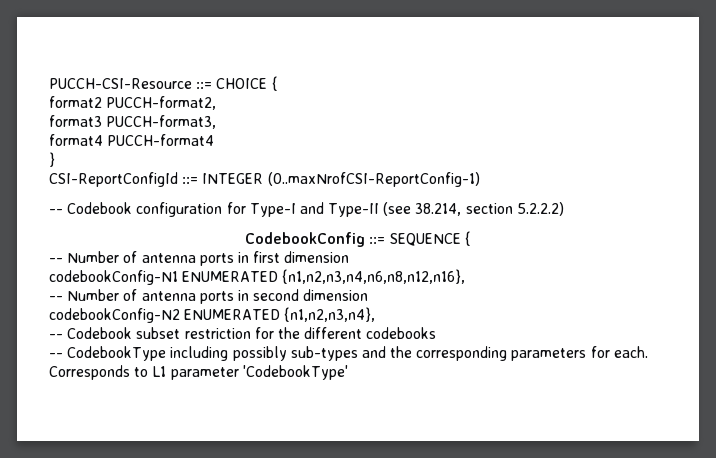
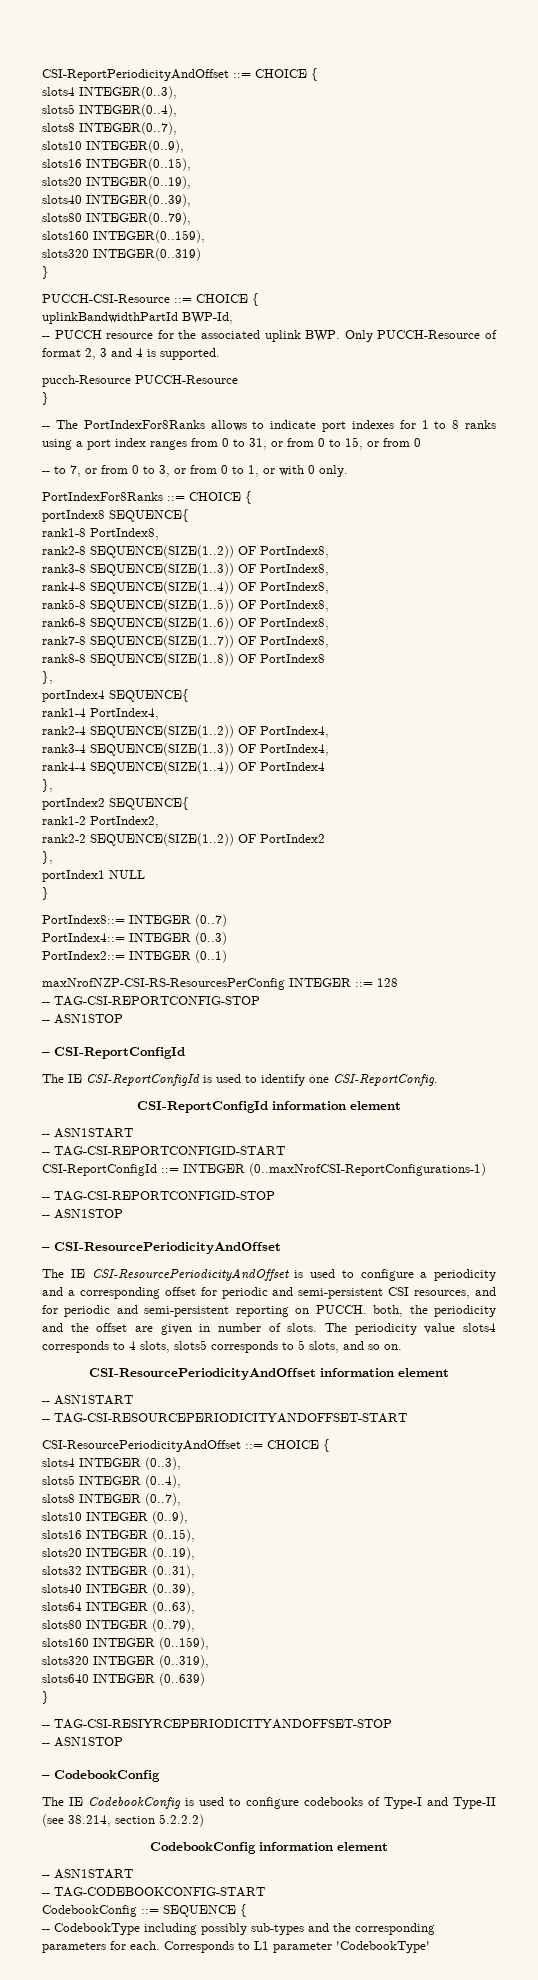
+ CSI-ReportPeriodicityAndOffset ::= CHOICE {
+ slots4 INTEGER(0..3),
+ slots5 INTEGER(0..4),
+ slots8 INTEGER(0..7),
+ slots10 INTEGER(0..9),
+ slots16 INTEGER(0..15),
+ slots20 INTEGER(0..19),
+ slots40 INTEGER(0..39),
+ slots80 INTEGER(0..79),
+ slots160 INTEGER(0..159),
+ slots320 INTEGER(0..319)
+ }
  PUCCH-CSI-Resource ::= CHOICE {
- format2 PUCCH-format2,
- format3 PUCCH-format3,
- format4 PUCCH-format4
+ uplinkBandwidthPartId BWP-Id,
+ -- PUCCH resource for the associated uplink BWP. Only PUCCH-Resource of format 2, 3 and 4 is supported.
+ pucch-Resource PUCCH-Resource
  }
+ -- The PortIndexFor8Ranks allows to indicate port indexes for 1 to 8 ranks using a port index ranges from 0 to 31, or from 0 to 15, or from 0
+ -- to 7, or from 0 to 3, or from 0 to 1, or with 0 only.
+ PortIndexFor8Ranks ::= CHOICE {
+ portIndex8 SEQUENCE{
+ rank1-8 PortIndex8,
+ rank2-8 SEQUENCE(SIZE(1..2)) OF PortIndex8,
+ rank3-8 SEQUENCE(SIZE(1..3)) OF PortIndex8,
+ rank4-8 SEQUENCE(SIZE(1..4)) OF PortIndex8,
+ rank5-8 SEQUENCE(SIZE(1..5)) OF PortIndex8,
+ rank6-8 SEQUENCE(SIZE(1..6)) OF PortIndex8,
+ rank7-8 SEQUENCE(SIZE(1..7)) OF PortIndex8,
+ rank8-8 SEQUENCE(SIZE(1..8)) OF PortIndex8
+ },
+ portIndex4 SEQUENCE{
+ rank1-4 PortIndex4,
+ rank2-4 SEQUENCE(SIZE(1..2)) OF PortIndex4,
+ rank3-4 SEQUENCE(SIZE(1..3)) OF PortIndex4,
+ rank4-4 SEQUENCE(SIZE(1..4)) OF PortIndex4
+ },
+ portIndex2 SEQUENCE{
+ rank1-2 PortIndex2,
+ rank2-2 SEQUENCE(SIZE(1..2)) OF PortIndex2
+ },
+ portIndex1 NULL
+ }
+ PortIndex8::= INTEGER (0..7)
+ PortIndex4::= INTEGER (0..3)
+ PortIndex2::= INTEGER (0..1)
+ maxNrofNZP-CSI-RS-ResourcesPerConfig INTEGER ::= 128
+ -- TAG-CSI-REPORTCONFIG-STOP
+ -- ASN1STOP
+ – CSI-ReportConfigId
+ The IE CSI-ReportConfigId is used to identify one CSI-ReportConfig.
+ CSI-ReportConfigId information element
+ -- ASN1START
+ -- TAG-CSI-REPORTCONFIGID-START
- CSI-ReportConfigId ::= INTEGER (0..maxNrofCSI-ReportConfig-1)
- -- Codebook configuration for Type-I and Type-II (see 38.214, section 5.2.2.2)
+ CSI-ReportConfigId ::= INTEGER (0..maxNrofCSI-ReportConfigurations-1)
+ -- TAG-CSI-REPORTCONFIGID-STOP
+ -- ASN1STOP
+ – CSI-ResourcePeriodicityAndOffset
+ The IE CSI-ResourcePeriodicityAndOffset is used to configure a periodicity and a corresponding offset for periodic and semi-persistent CSI resources, and for periodic and semi-persistent reporting on PUCCH. both, the periodicity and the offset are given in number of slots. The periodicity value slots4 corresponds to 4 slots, slots5 corresponds to 5 slots, and so on.
+ CSI-ResourcePeriodicityAndOffset information element
+ -- ASN1START
+ -- TAG-CSI-RESOURCEPERIODICITYANDOFFSET-START
+ CSI-ResourcePeriodicityAndOffset ::= CHOICE {
+ slots4 INTEGER (0..3),
+ slots5 INTEGER (0..4),
+ slots8 INTEGER (0..7),
+ slots10 INTEGER (0..9),
+ slots16 INTEGER (0..15),
+ slots20 INTEGER (0..19),
+ slots32 INTEGER (0..31),
+ slots40 INTEGER (0..39),
+ slots64 INTEGER (0..63),
+ slots80 INTEGER (0..79),
+ slots160 INTEGER (0..159),
+ slots320 INTEGER (0..319),
+ slots640 INTEGER (0..639)
+ }
+ -- TAG-CSI-RESIYRCEPERIODICITYANDOFFSET-STOP
+ -- ASN1STOP
+ – CodebookConfig
+ The IE CodebookConfig is used to configure codebooks of Type-I and Type-II (see 38.214, section 5.2.2.2)
+ CodebookConfig information element
+ -- ASN1START
+ -- TAG-CODEBOOKCONFIG-START
  CodebookConfig ::= SEQUENCE {
- -- Number of antenna ports in first dimension
- codebookConfig-N1 ENUMERATED {n1,n2,n3,n4,n6,n8,n12,n16},
- -- Number of antenna ports in second dimension
- codebookConfig-N2 ENUMERATED {n1,n2,n3,n4},
- -- Codebook subset restriction for the different codebooks

